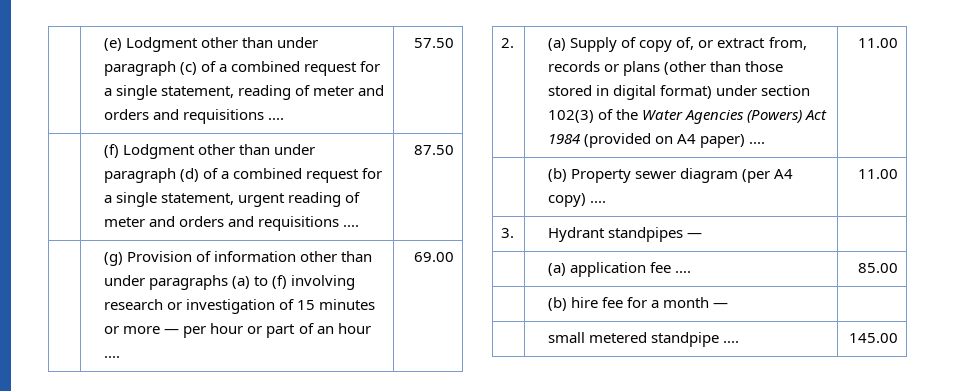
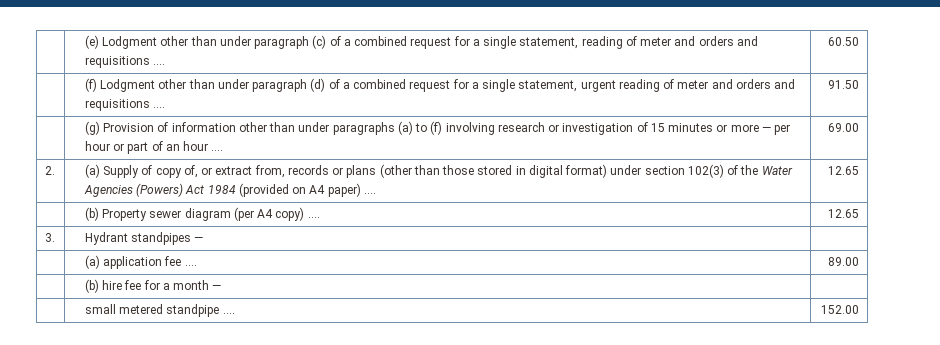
- | (e) Lodgment other than under paragraph (c) of a combined request for a single statement, reading of meter and orders and requisitions .... | 57.50
+ | (e) Lodgment other than under paragraph (c) of a combined request for a single statement, reading of meter and orders and requisitions .... | 60.50
- | (f) Lodgment other than under paragraph (d) of a combined request for a single statement, urgent reading of meter and orders and requisitions .... | 87.50
+ | (f) Lodgment other than under paragraph (d) of a combined request for a single statement, urgent reading of meter and orders and requisitions .... | 91.50
- 2. | (a) Supply of copy of, or extract from, records or plans (other than those stored in digital format) under section 102(3) of the Water Agencies (Powers) Act 1984 (provided on A4 paper) .... | 11.00
+ 2. | (a) Supply of copy of, or extract from, records or plans (other than those stored in digital format) under section 102(3) of the Water Agencies (Powers) Act 1984 (provided on A4 paper) .... | 12.65
- | (b) Property sewer diagram (per A4 copy) .... | 11.00
+ | (b) Property sewer diagram (per A4 copy) .... | 12.65
- | (a) application fee .... | 85.00
+ | (a) application fee .... | 89.00
- | small metered standpipe .... | 145.00
+ | small metered standpipe .... | 152.00

